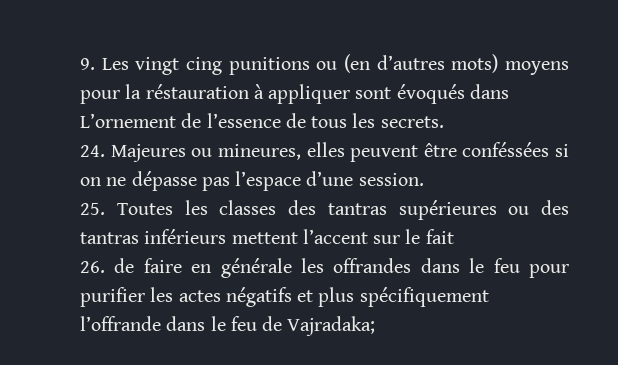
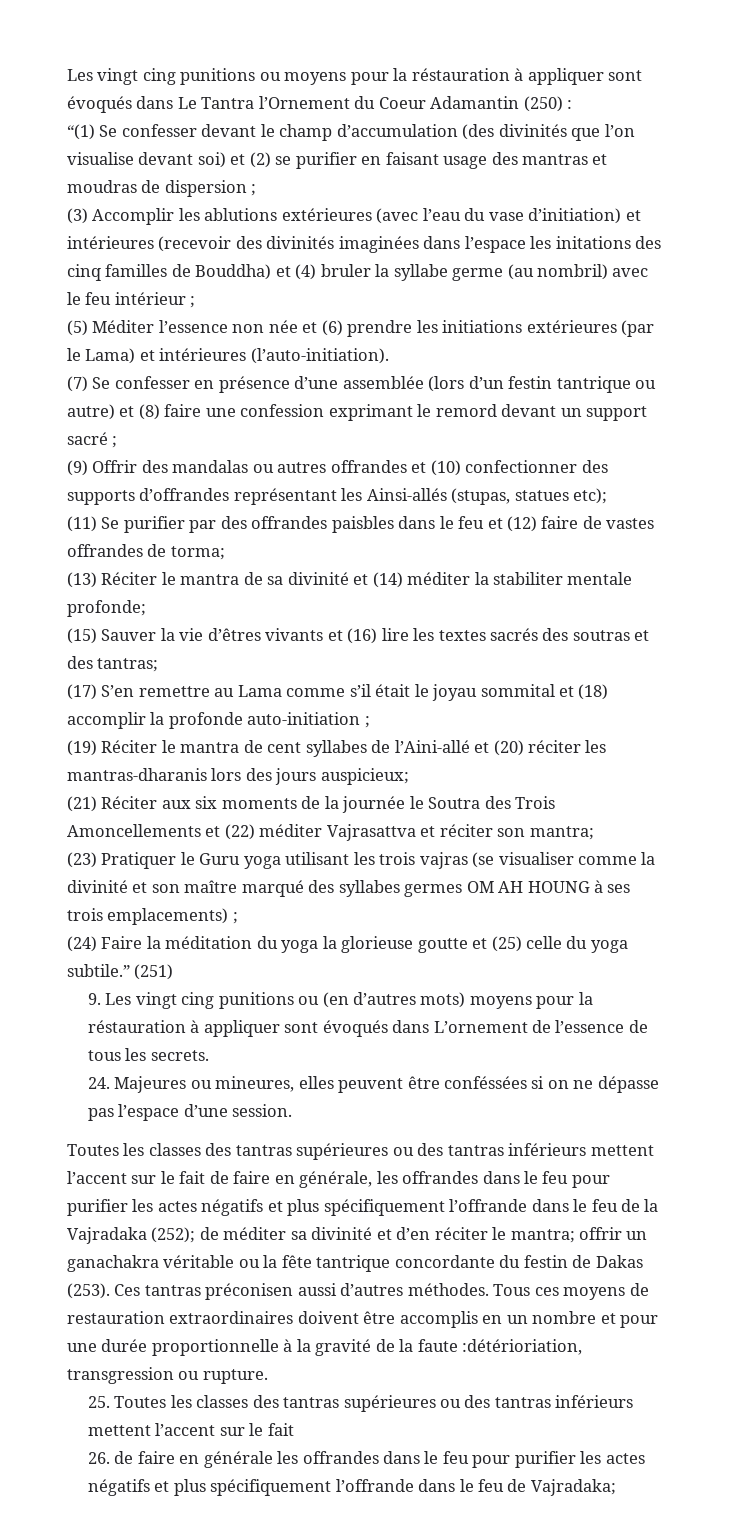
+ Les vingt cing punitions ou moyens pour la réstauration à appliquer sont évoqués dans Le Tantra l’Ornement du Coeur Adamantin (250) :
+ “(1) Se confesser devant le champ d’accumulation (des divinités que l’on visualise devant soi) et (2) se purifier en faisant usage des mantras et moudras de dispersion ;
+ (3) Accomplir les ablutions extérieures (avec l’eau du vase d’initiation) et intérieures (recevoir des divinités imaginées dans l’espace les initations des cinq familles de Bouddha) et (4) bruler la syllabe germe (au nombril) avec le feu intérieur ;
+ (5) Méditer l’essence non née et (6) prendre les initiations extérieures (par le Lama) et intérieures (l’auto-initiation).
+ (7) Se confesser en présence d’une assemblée (lors d’un festin tantrique ou autre) et (8) faire une confession exprimant le remord devant un support sacré ;
+ (9) Offrir des mandalas ou autres offrandes et (10) confectionner des supports d’offrandes représentant les Ainsi-allés (stupas, statues etc);
+ (11) Se purifier par des offrandes paisbles dans le feu et (12) faire de vastes offrandes de torma;
+ (13) Réciter le mantra de sa divinité et (14) méditer la stabiliter mentale profonde;
+ (15) Sauver la vie d’êtres vivants et (16) lire les textes sacrés des soutras et des tantras;
+ (17) S’en remettre au Lama comme s’il était le joyau sommital et (18) accomplir la profonde auto-initiation ;
+ (19) Réciter le mantra de cent syllabes de l’Aini-allé et (20) réciter les mantras-dharanis lors des jours auspicieux;
+ (21) Réciter aux six moments de la journée le Soutra des Trois Amoncellements et (22) méditer Vajrasattva et réciter son mantra;
+ (23) Pratiquer le Guru yoga utilisant les trois vajras (se visualiser comme la divinité et son maître marqué des syllabes germes OM AH HOUNG à ses trois emplacements) ;
+ (24) Faire la méditation du yoga la glorieuse goutte et (25) celle du yoga subtile.” (251)
+ Toutes les classes des tantras supérieures ou des tantras inférieurs mettent l’accent sur le fait de faire en générale, les offrandes dans le feu pour purifier les actes négatifs et plus spécifiquement l’offrande dans le feu de la Vajradaka (252); de méditer sa divinité et d’en réciter le mantra; offrir un ganachakra véritable ou la fête tantrique concordante du festin de Dakas (253). Ces tantras préconisen aussi d’autres méthodes. Tous ces moyens de restauration extraordinaires doivent être accomplis en un nombre et pour une durée proportionnelle à la gravité de la faute :détérioriation, transgression ou rupture.

